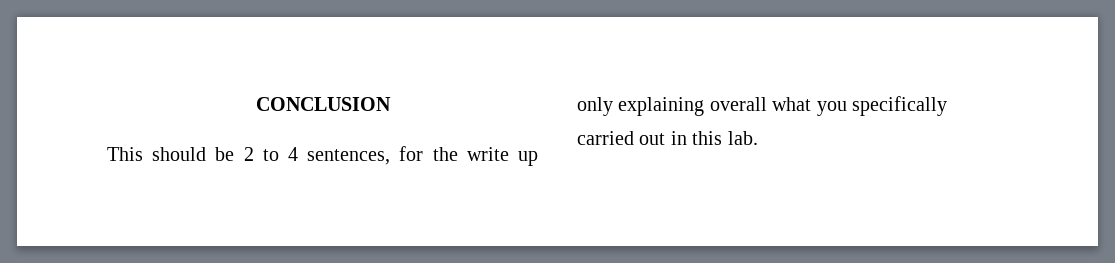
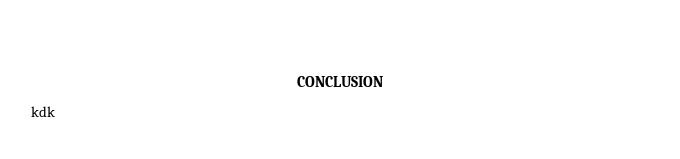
- This should be 2 to 4 sentences, for the write up only explaining overall what you specifically carried out in this lab.
+ kdk

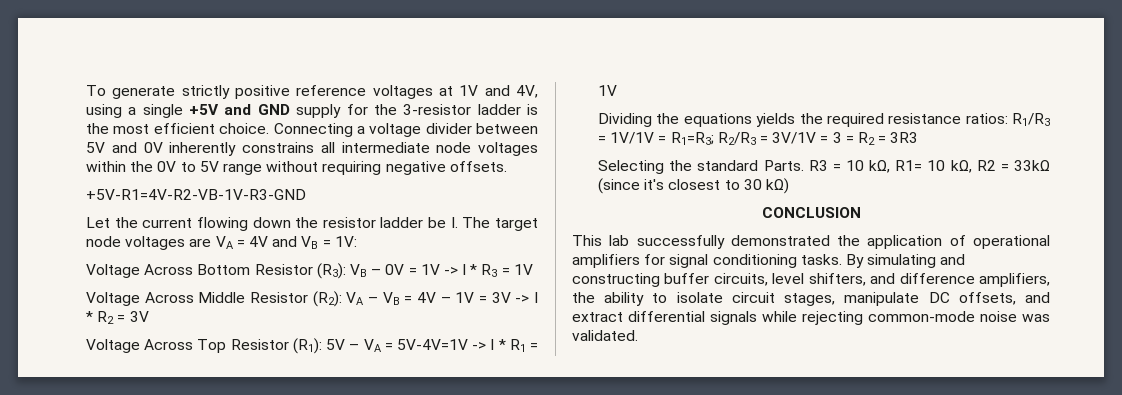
+ To generate strictly positive reference voltages at 1V and 4V, using a single +5V and GND supply for the 3-resistor ladder is the most efficient choice. Connecting a voltage divider between 5V and 0V inherently constrains all intermediate node voltages within the 0V to 5V range without requiring negative offsets.
+ +5V-R1=4V-R2-VB-1V-R3-GND
+ Let the current flowing down the resistor ladder be I. The target node voltages are VA = 4V and VB = 1V:
+ Voltage Across Bottom Resistor (R3): VB – 0V = 1V -> I * R3 = 1V
+ Voltage Across Middle Resistor (R2): VA – VB = 4V – 1V = 3V -> I * R2 = 3V
+ Voltage Across Top Resistor (R1): 5V – VA = 5V-4V=1V -> I * R1 = 1V
+ Dividing the equations yields the required resistance ratios: R1/R3 = 1V/1V = R1=R3; R2/R3 = 3V/1V = 3 = R2 = 3R3
+ Selecting the standard Parts. R3 = 10 kΩ, R1= 10 kΩ, R2 = 33kΩ (since it's closest to 30 kΩ)
  CONCLUSION
- kdk
+ This lab successfully demonstrated the application of operational amplifiers for signal conditioning tasks. By simulating and constructing buffer circuits, level shifters, and difference amplifiers, the ability to isolate circuit stages, manipulate DC offsets, and extract differential signals while rejecting common-mode noise was validated.

